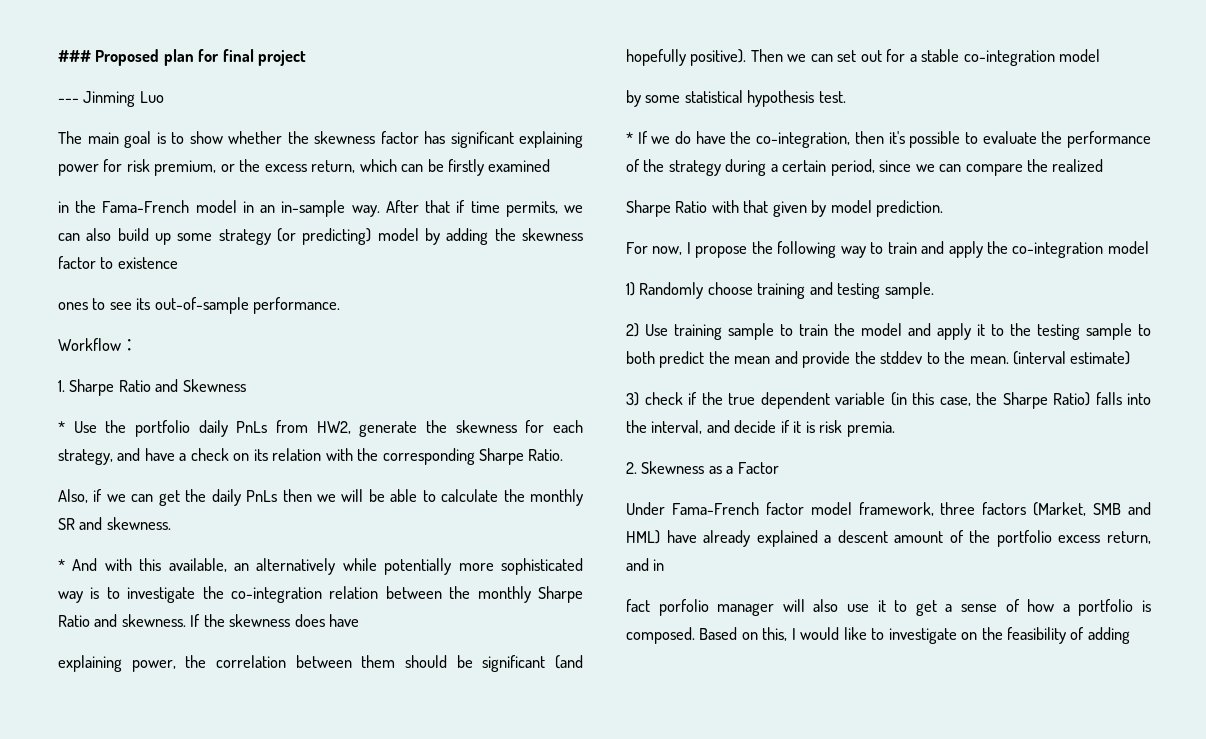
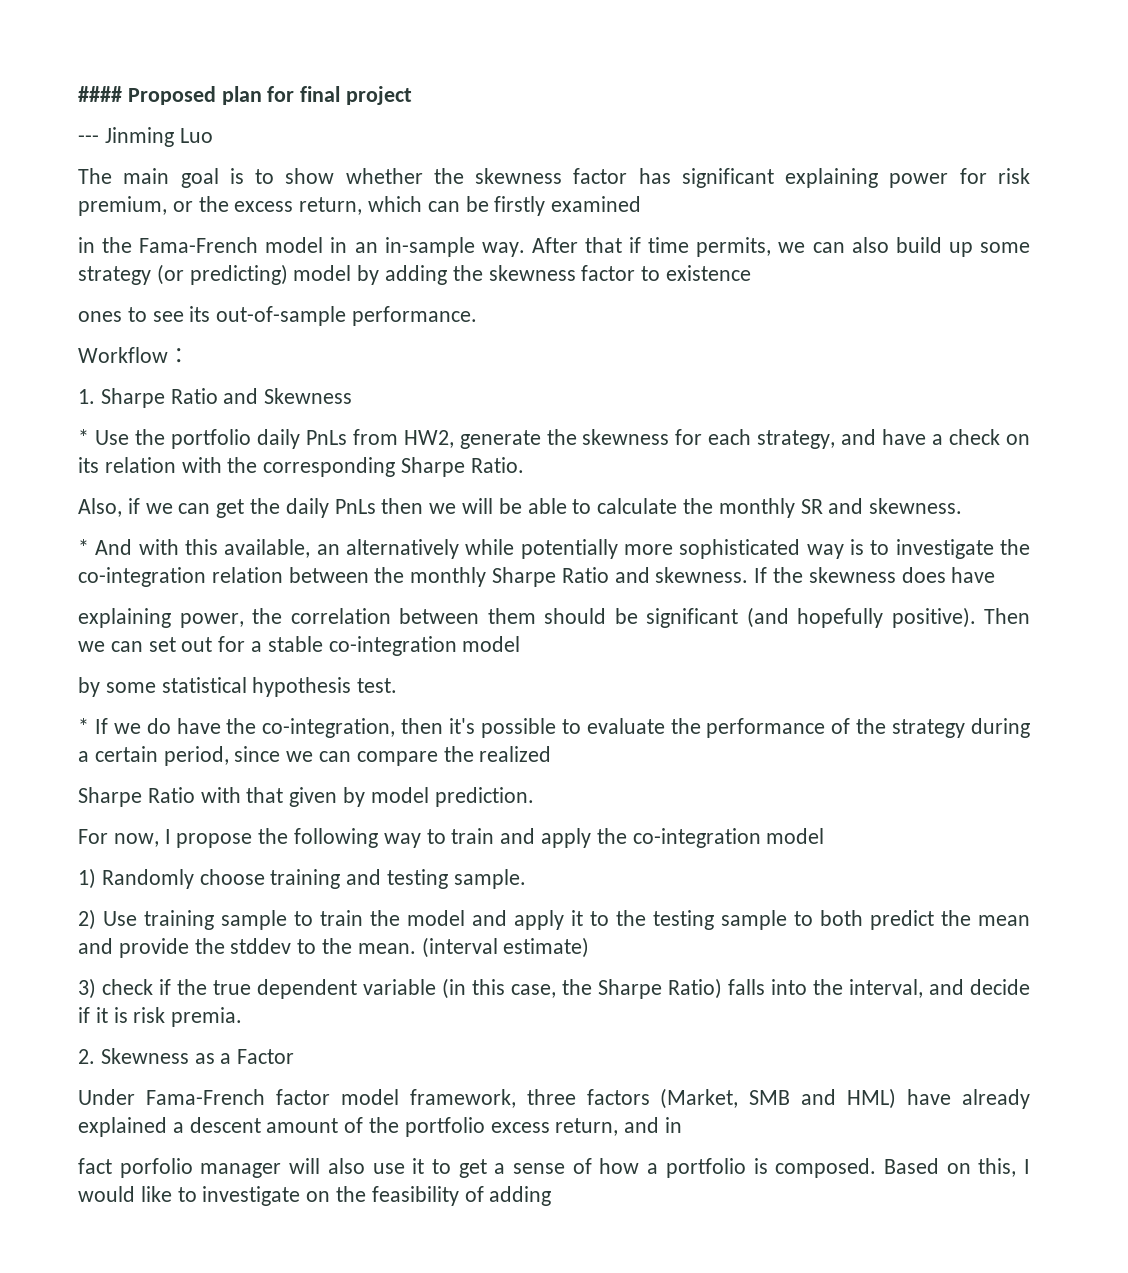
- ### Proposed plan for final project
+ #### Proposed plan for final project

